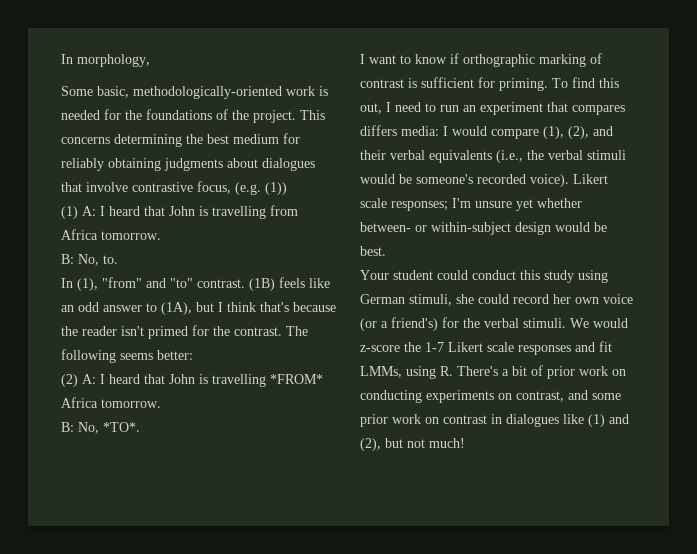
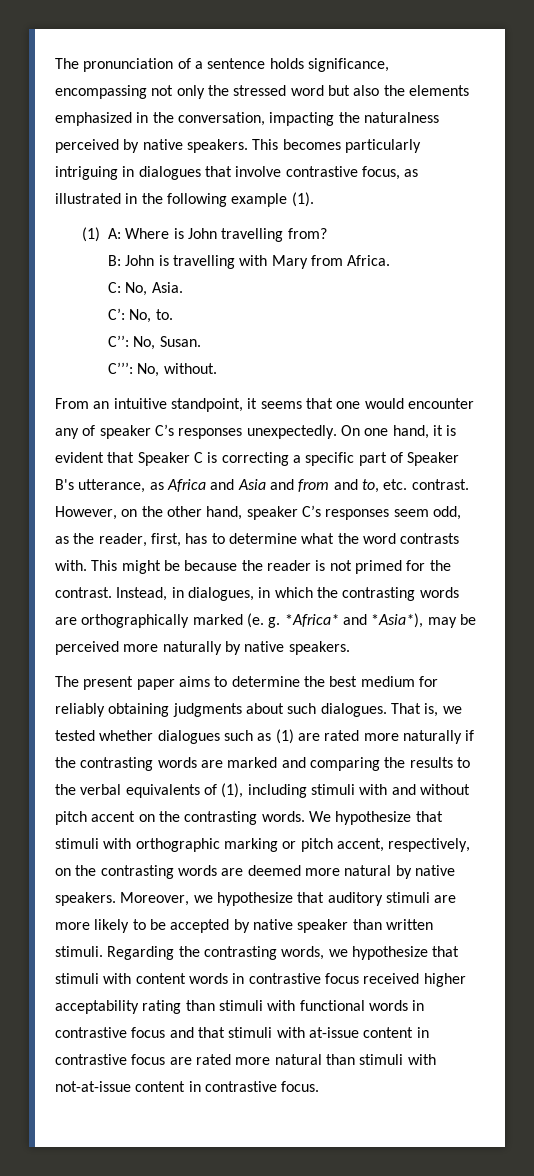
- In morphology,
- Some basic, methodologically-oriented work is needed for the foundations of the project. This concerns determining the best medium for reliably obtaining judgments about dialogues that involve contrastive focus, (e.g. (1))
- (1) A: I heard that John is travelling from Africa tomorrow.
- B: No, to.
- In (1), "from" and "to" contrast. (1B) feels like an odd answer to (1A), but I think that's because the reader isn't primed for the contrast. The following seems better:
- (2) A: I heard that John is travelling *FROM* Africa tomorrow.
- B: No, *TO*.
- I want to know if orthographic marking of contrast is sufficient for priming. To find this out, I need to run an experiment that compares differs media: I would compare (1), (2), and their verbal equivalents (i.e., the verbal stimuli would be someone's recorded voice). Likert scale responses; I'm unsure yet whether between- or within-subject design would be best.
- Your student could conduct this study using German stimuli, she could record her own voice (or a friend's) for the verbal stimuli. We would z-score the 1-7 Likert scale responses and fit LMMs, using R. There's a bit of prior work on conducting experiments on contrast, and some prior work on contrast in dialogues like (1) and (2), but not much!
+ The pronunciation of a sentence holds significance, encompassing not only the stressed word but also the elements emphasized in the conversation, impacting the naturalness perceived by native speakers. This becomes particularly intriguing in dialogues that involve contrastive focus, as illustrated in the following example (1).
+ (1) A: Where is John travelling from?
+ B: John is travelling with Mary from Africa.
+ C: No, Asia.
+ C’: No, to.
+ C’’: No, Susan.
+ C’’’: No, without.
+ From an intuitive standpoint, it seems that one would encounter any of speaker C’s responses unexpectedly. On one hand, it is evident that Speaker C is correcting a specific part of Speaker B's utterance, as Africa and Asia and from and to, etc. contrast. However, on the other hand, speaker C’s responses seem odd, as the reader, first, has to determine what the word contrasts with. This might be because the reader is not primed for the contrast. Instead, in dialogues, in which the contrasting words are orthographically marked (e. g. *Africa* and *Asia*), may be perceived more naturally by native speakers.
+ The present paper aims to determine the best medium for reliably obtaining judgments about such dialogues. That is, we tested whether dialogues such as (1) are rated more naturally if the contrasting words are marked and comparing the results to the verbal equivalents of (1), including stimuli with and without pitch accent on the contrasting words. We hypothesize that stimuli with orthographic marking or pitch accent, respectively, on the contrasting words are deemed more natural by native speakers. Moreover, we hypothesize that auditory stimuli are more likely to be accepted by native speaker than written stimuli. Regarding the contrasting words, we hypothesize that stimuli with content words in contrastive focus received higher acceptability rating than stimuli with functional words in contrastive focus and that stimuli with at-issue content in contrastive focus are rated more natural than stimuli with not-at-issue content in contrastive focus.

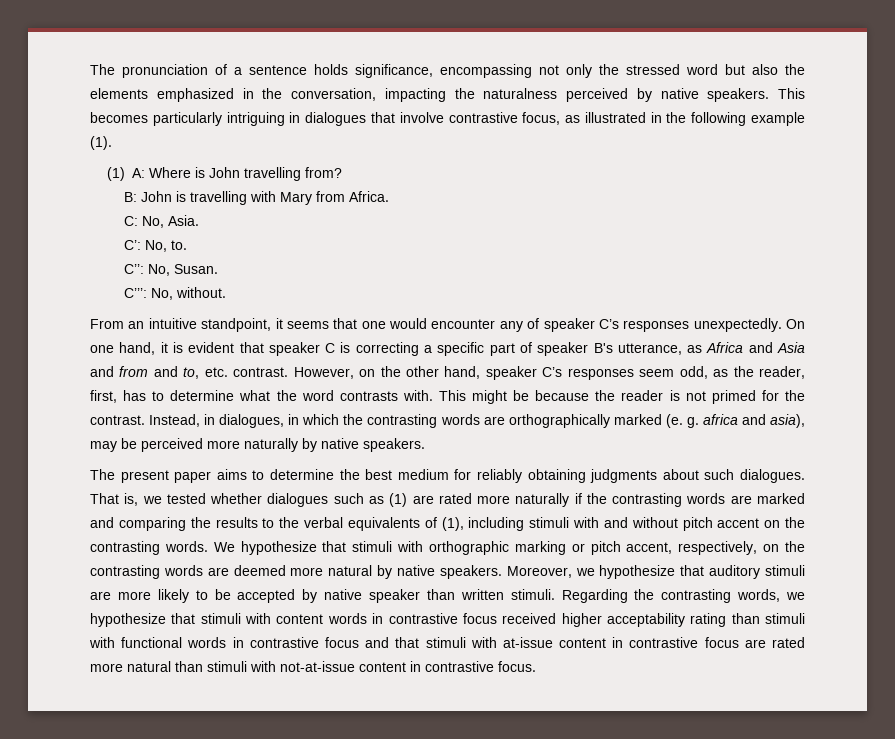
- On one hand, it is evident that Speaker C is correcting a specific part of Speaker B's utterance, as Africa and Asia and from and to, etc. contrast.
+ On one hand, it is evident that speaker C is correcting a specific part of speaker B's utterance, as Africa and Asia and from and to, etc. contrast.
- Instead, in dialogues, in which the contrasting words are orthographically marked (e. g. *Africa* and *Asia*), may be perceived more naturally by native speakers.
+ Instead, in dialogues, in which the contrasting words are orthographically marked (e. g. africa and asia), may be perceived more naturally by native speakers.

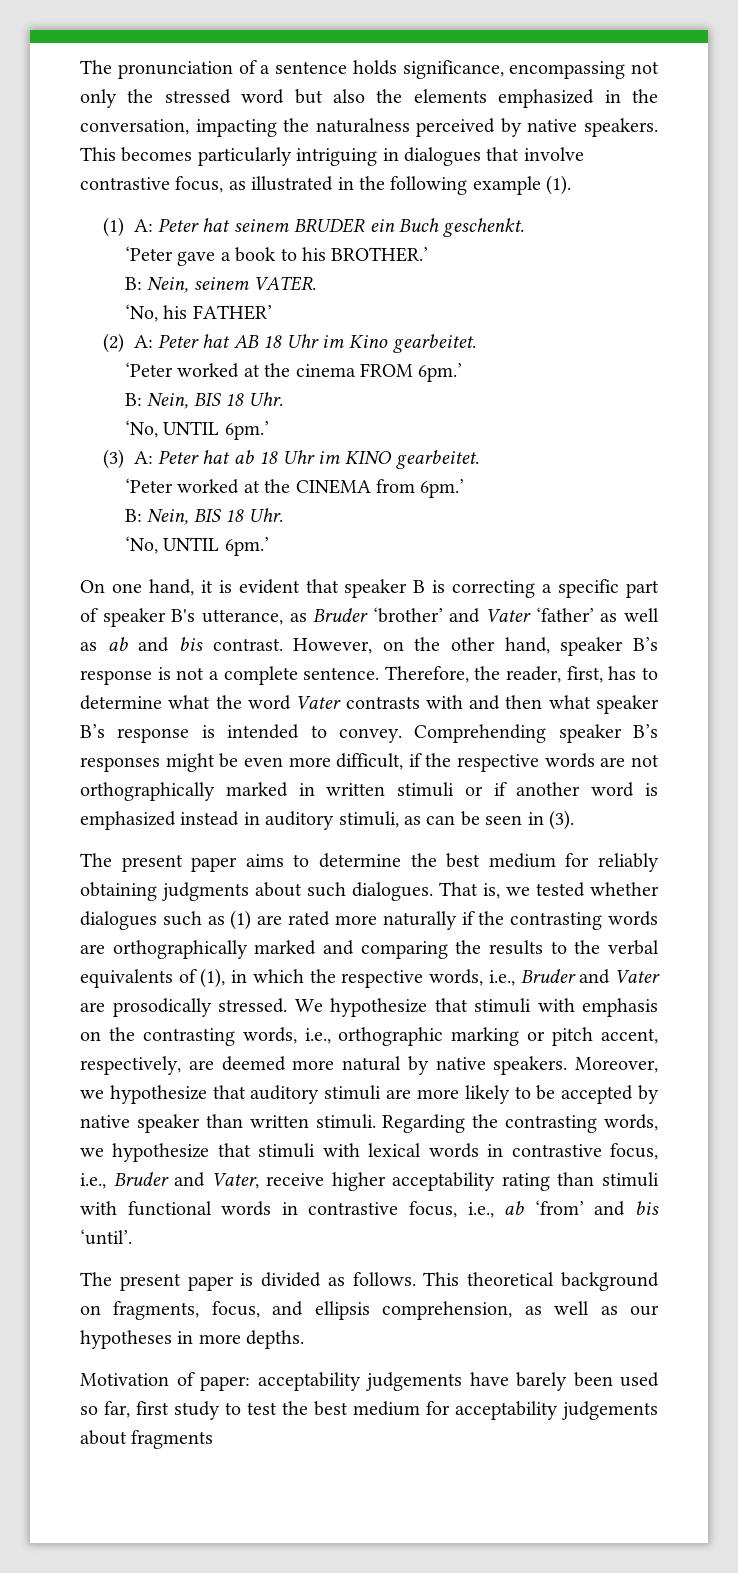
- (1) A: Where is John travelling from?
- B: John is travelling with Mary from Africa.
- C: No, Asia.
- C’: No, to.
- C’’: No, Susan.
- C’’’: No, without.
- From an intuitive standpoint, it seems that one would encounter any of speaker C’s responses unexpectedly. On one hand, it is evident that speaker C is correcting a specific part of speaker B's utterance, as Africa and Asia and from and to, etc. contrast.
+ (1) A: Peter hat seinem BRUDER ein Buch geschenkt.
+ ‘Peter gave a book to his BROTHER.’
+ B: Nein, seinem VATER.
+ ‘No, his FATHER’
+ (2) A: Peter hat AB 18 Uhr im Kino gearbeitet.
+ ‘Peter worked at the cinema FROM 6pm.’
+ B: Nein, BIS 18 Uhr.
+ ‘No, UNTIL 6pm.’
+ (3) A: Peter hat ab 18 Uhr im KINO gearbeitet.
+ ‘Peter worked at the CINEMA from 6pm.’
+ B: Nein, BIS 18 Uhr.
+ ‘No, UNTIL 6pm.’
+ On one hand, it is evident that speaker B is correcting a specific part of speaker B's utterance, as Bruder ‘brother’ and Vater ‘father’ as well as ab and bis contrast.
- However, on the other hand, speaker C’s responses seem odd, as the reader, first, has to determine what the word contrasts with. This might be because the reader is not primed for the contrast. Instead, in dialogues, in which the contrasting words are orthographically marked (e. g. africa and asia), may be perceived more naturally by native speakers.
+ However, on the other hand, speaker B’s response is not a complete sentence. Therefore, the reader, first, has to determine what the word Vater contrasts with and then what speaker B’s response is intended to convey. Comprehending speaker B’s responses might be even more difficult, if the respective words are not orthographically marked in written stimuli or if another word is emphasized instead in auditory stimuli, as can be seen in (3).
- That is, we tested whether dialogues such as (1) are rated more naturally if the contrasting words are marked and comparing the results to the verbal equivalents of (1), including stimuli with and without pitch accent on the contrasting words.
+ That is, we tested whether dialogues such as (1) are rated more naturally if the contrasting words are orthographically marked and comparing the results to the verbal equivalents of (1), in which the respective words, i.e., Bruder and Vater are prosodically stressed.
- We hypothesize that stimuli with orthographic marking or pitch accent, respectively, on the contrasting words are deemed more natural by native speakers.
+ We hypothesize that stimuli with emphasis on the contrasting words, i.e., orthographic marking or pitch accent, respectively, are deemed more natural by native speakers.
- Regarding the contrasting words, we hypothesize that stimuli with content words in contrastive focus received higher acceptability rating than stimuli with functional words in contrastive focus and that stimuli with at-issue content in contrastive focus are rated more natural than stimuli with not-at-issue content in contrastive focus.
+ Regarding the contrasting words, we hypothesize that stimuli with lexical words in contrastive focus, i.e., Bruder and Vater, receive higher acceptability rating than stimuli with functional words in contrastive focus, i.e., ab ‘from’ and bis ‘until’.
+ The present paper is divided as follows. This theoretical background on fragments, focus, and ellipsis comprehension, as well as our hypotheses in more depths.
+ Motivation of paper: acceptability judgements have barely been used so far, first study to test the best medium for acceptability judgements about fragments

